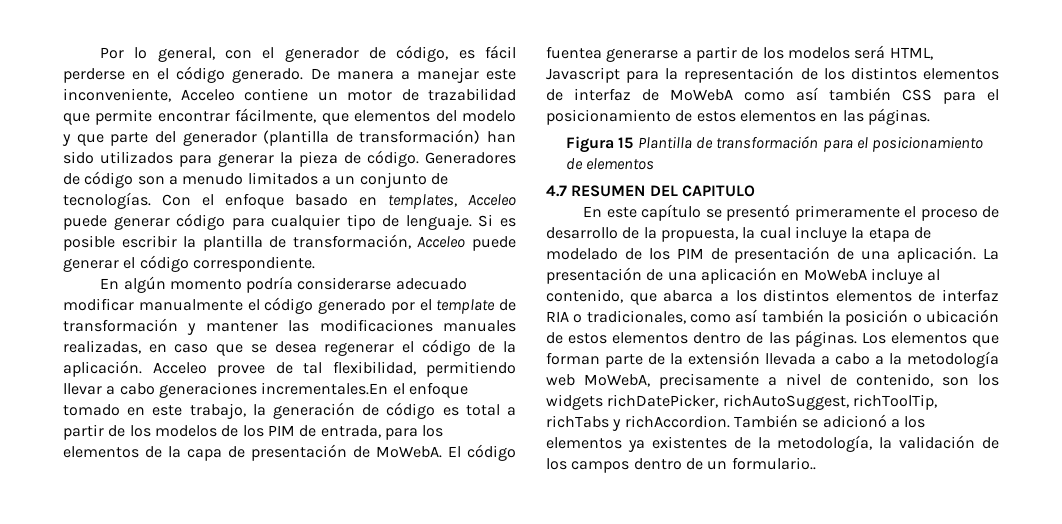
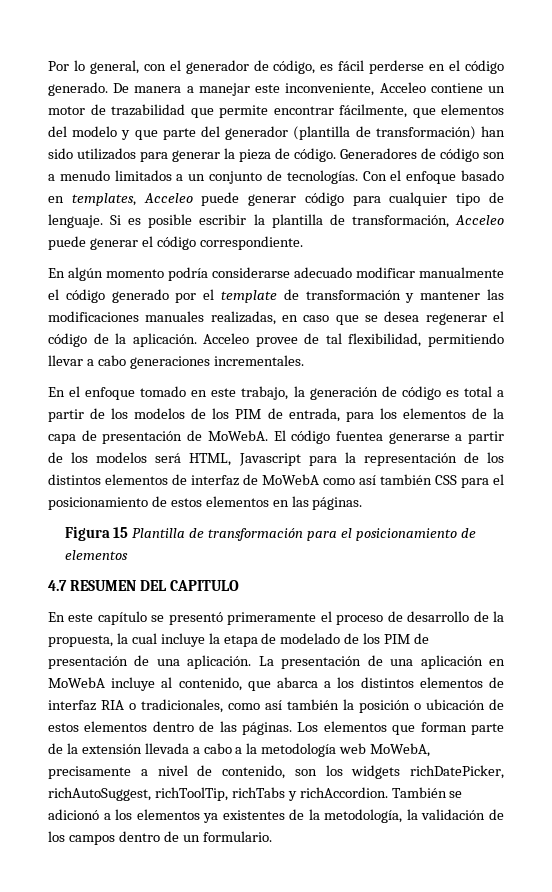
- Acceleo provee de tal flexibilidad, permitiendo llevar a cabo generaciones incrementales.En el enfoque tomado en este trabajo, la generación de código es total a partir de los modelos de los PIM de entrada, para los elementos de la capa de presentación de MoWebA.
+ Acceleo provee de tal flexibilidad, permitiendo llevar a cabo generaciones incrementales.
+ En el enfoque tomado en este trabajo, la generación de código es total a partir de los modelos de los PIM de entrada, para los elementos de la capa de presentación de MoWebA.
- También se adicionó a los elementos ya existentes de la metodología, la validación de los campos dentro de un formulario..
+ También se adicionó a los elementos ya existentes de la metodología, la validación de los campos dentro de un formulario.

